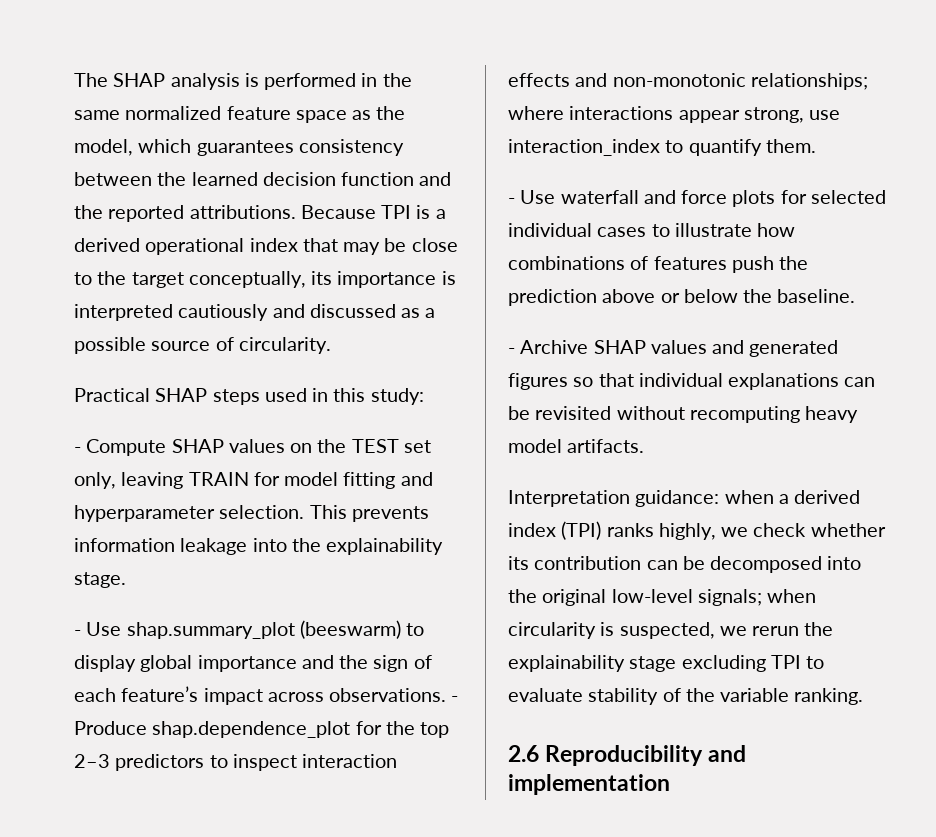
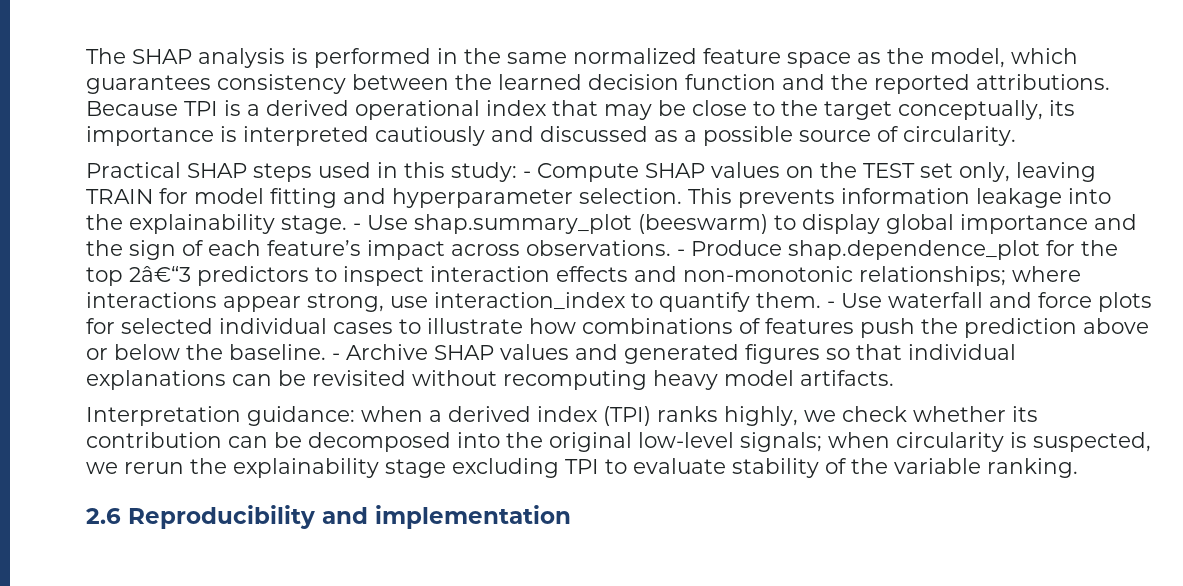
- Practical SHAP steps used in this study:
- - Compute SHAP values on the TEST set only, leaving TRAIN for model fitting and hyperparameter selection.
+ Practical SHAP steps used in this study: - Compute SHAP values on the TEST set only, leaving TRAIN for model fitting and hyperparameter selection.
- This prevents information leakage into the explainability stage.
- - Use shap.summary_plot (beeswarm) to display global importance and the sign of each feature’s impact across observations.
+ This prevents information leakage into the explainability stage. - Use shap.summary_plot (beeswarm) to display global importance and the sign of each feature’s impact across observations.
- - Produce shap.dependence_plot for the top 2–3 predictors to inspect interaction effects and non-monotonic relationships;
+ - Produce shap.dependence_plot for the top 2â€“3 predictors to inspect interaction effects and non-monotonic relationships;
- where interactions appear strong, use interaction_index to quantify them.
- - Use waterfall and force plots for selected individual cases to illustrate how combinations of features push the prediction above or below the baseline.
- - Archive SHAP values and generated figures so that individual explanations can be revisited without recomputing heavy model artifacts.
+ where interactions appear strong, use interaction_index to quantify them. - Use waterfall and force plots for selected individual cases to illustrate how combinations of features push the prediction above or below the baseline. - Archive SHAP values and generated figures so that individual explanations can be revisited without recomputing heavy model artifacts.

